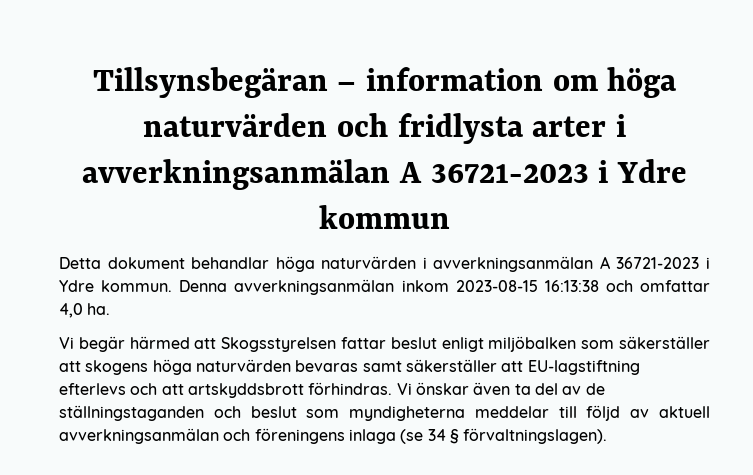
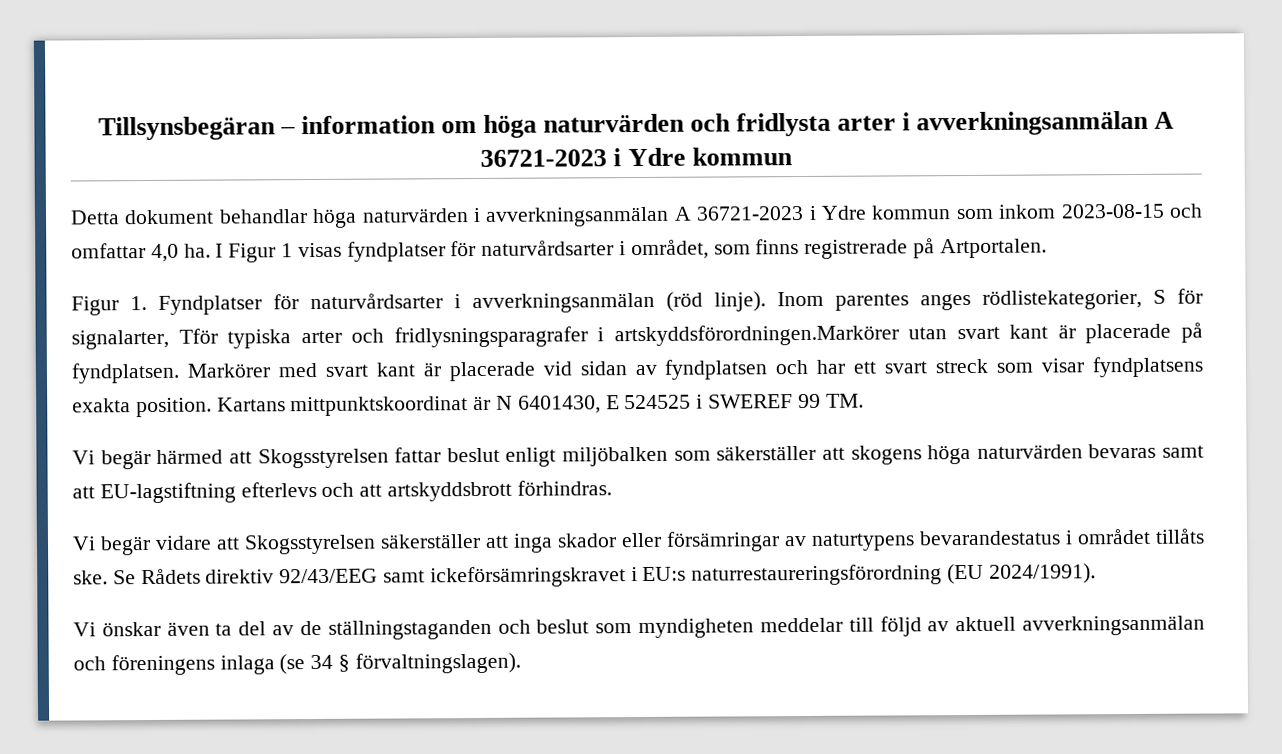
- Detta dokument behandlar höga naturvärden i avverkningsanmälan A 36721-2023 i Ydre kommun. Denna avverkningsanmälan inkom 2023-08-15 16:13:38 och omfattar 4,0 ha.
+ Detta dokument behandlar höga naturvärden i avverkningsanmälan A 36721-2023 i Ydre kommun som inkom 2023-08-15 och omfattar 4,0 ha. I Figur 1 visas fyndplatser för naturvårdsarter i området, som finns registrerade på Artportalen.
+ Figur 1. Fyndplatser för naturvårdsarter i avverkningsanmälan (röd linje). Inom parentes anges rödlistekategorier, S för signalarter, Tför typiska arter och fridlysningsparagrafer i artskyddsförordningen.Markörer utan svart kant är placerade på fyndplatsen. Markörer med svart kant är placerade vid sidan av fyndplatsen och har ett svart streck som visar fyndplatsens exakta position. Kartans mittpunktskoordinat är N 6401430, E 524525 i SWEREF 99 TM.
- Vi begär härmed att Skogsstyrelsen fattar beslut enligt miljöbalken som säkerställer att skogens höga naturvärden bevaras samt säkerställer att EU-lagstiftning efterlevs och att artskyddsbrott förhindras. Vi önskar även ta del av de ställningstaganden och beslut som myndigheterna meddelar till följd av aktuell avverkningsanmälan och föreningens inlaga (se 34 § förvaltningslagen).
+ Vi begär härmed att Skogsstyrelsen fattar beslut enligt miljöbalken som säkerställer att skogens höga naturvärden bevaras samt att EU-lagstiftning efterlevs och att artskyddsbrott förhindras.
+ Vi begär vidare att Skogsstyrelsen säkerställer att inga skador eller försämringar av naturtypens bevarandestatus i området tillåts ske. Se Rådets direktiv 92/43/EEG samt ickeförsämringskravet i EU:s naturrestaureringsförordning (EU 2024/1991).
+ Vi önskar även ta del av de ställningstaganden och beslut som myndigheten meddelar till följd av aktuell avverkningsanmälan och föreningens inlaga (se 34 § förvaltningslagen).

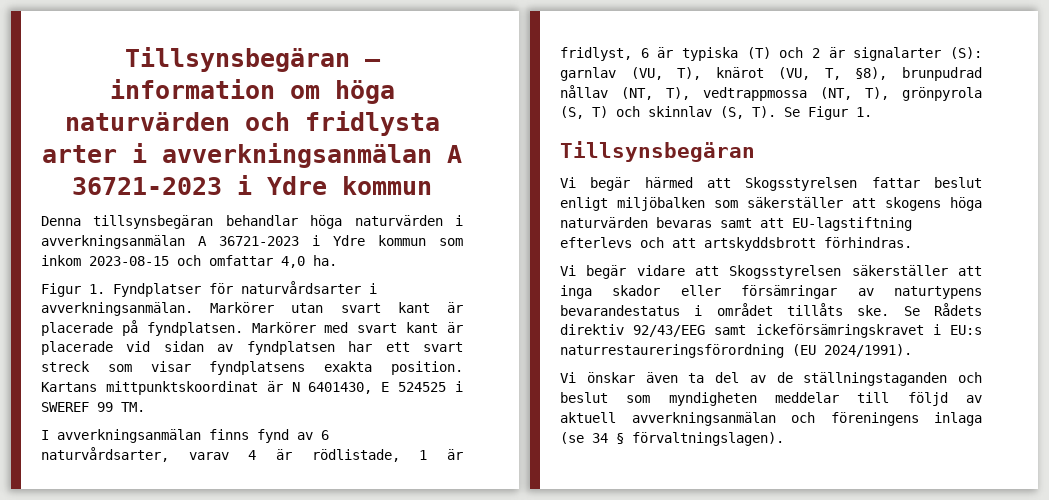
- Detta dokument behandlar höga naturvärden i avverkningsanmälan A 36721-2023 i Ydre kommun som inkom 2023-08-15 och omfattar 4,0 ha. I Figur 1 visas fyndplatser för naturvårdsarter i området, som finns registrerade på Artportalen.
+ Denna tillsynsbegäran behandlar höga naturvärden i avverkningsanmälan A 36721-2023 i Ydre kommun som inkom 2023-08-15 och omfattar 4,0 ha.
- Figur 1. Fyndplatser för naturvårdsarter i avverkningsanmälan (röd linje). Inom parentes anges rödlistekategorier, S för signalarter, Tför typiska arter och fridlysningsparagrafer i artskyddsförordningen.Markörer utan svart kant är placerade på fyndplatsen.
+ Figur 1. Fyndplatser för naturvårdsarter i avverkningsanmälan. Markörer utan svart kant är placerade på fyndplatsen.
- Markörer med svart kant är placerade vid sidan av fyndplatsen och har ett svart streck som visar fyndplatsens exakta position.
+ Markörer med svart kant är placerade vid sidan av fyndplatsen har ett svart streck som visar fyndplatsens exakta position.
+ I avverkningsanmälan finns fynd av 6 naturvårdsarter, varav 4 är rödlistade, 1 är fridlyst, 6 är typiska (T) och 2 är signalarter (S): garnlav (VU, T), knärot (VU, T, §8), brunpudrad nållav (NT, T), vedtrappmossa (NT, T), grönpyrola (S, T) och skinnlav (S, T). Se Figur 1.
+ Tillsynsbegäran

